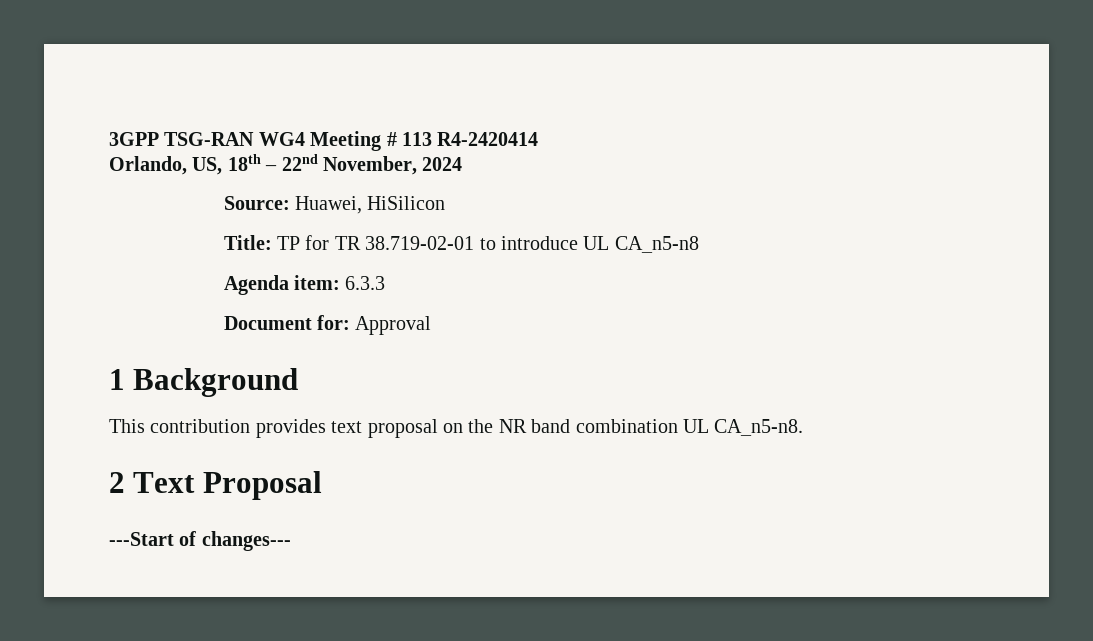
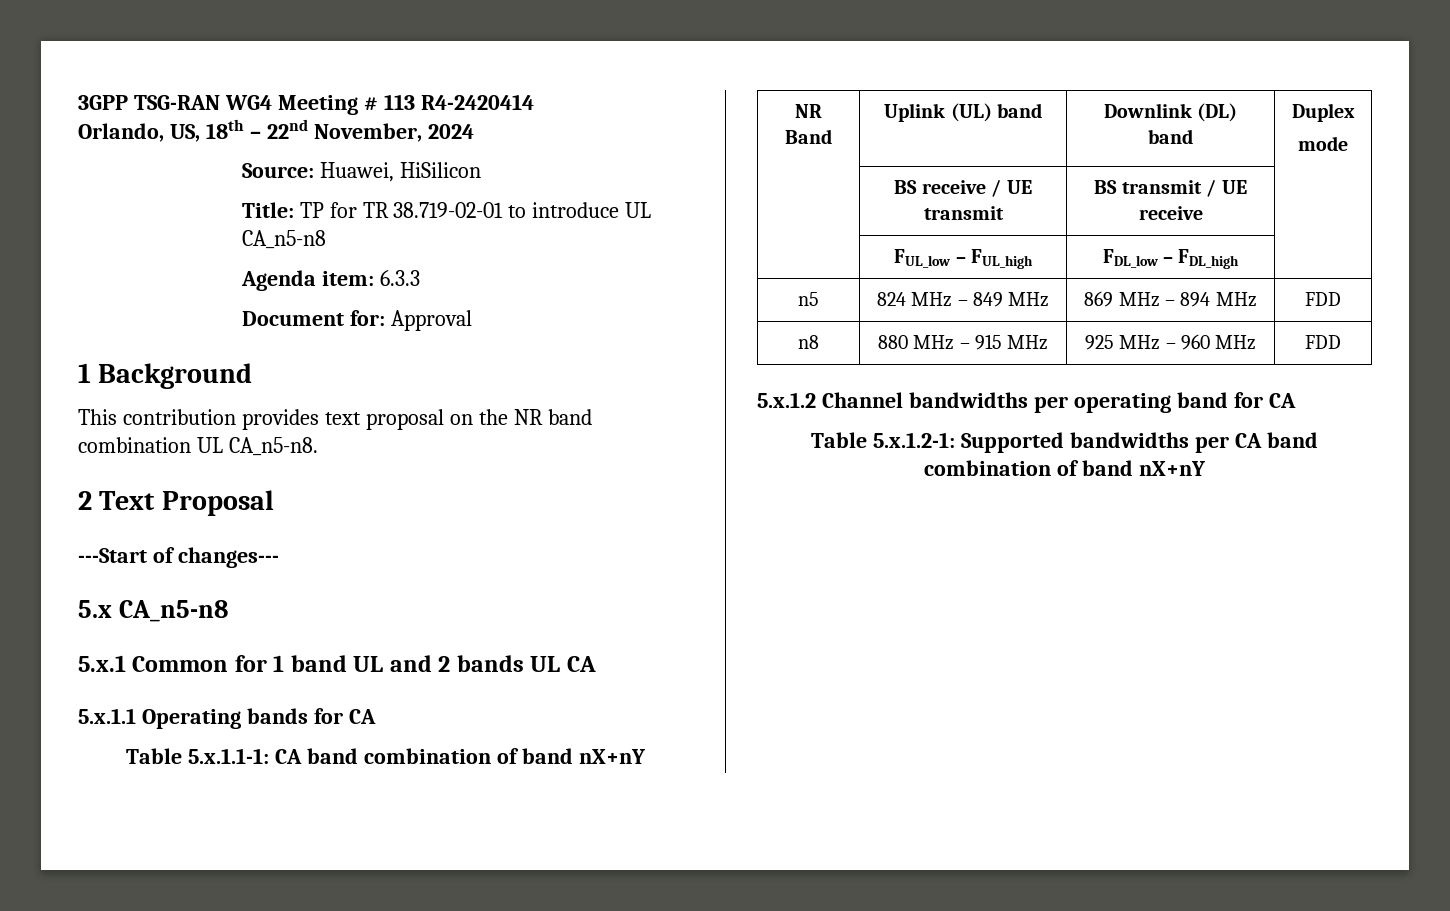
+ 5.x CA_n5-n8
+ 5.x.1 Common for 1 band UL and 2 bands UL CA
+ 5.x.1.1 Operating bands for CA
+ Table 5.x.1.1-1: CA band combination of band nX+nY
+ NR Band | Uplink (UL) band | Downlink (DL) band | Duplex
+ mode
+ | BS receive / UE transmit | BS transmit / UE receive |
+ | FUL_low – FUL_high | FDL_low – FDL_high |
+ n5 | 824 MHz – 849 MHz | 869 MHz – 894 MHz | FDD
+ n8 | 880 MHz – 915 MHz | 925 MHz – 960 MHz | FDD
+ 5.x.1.2 Channel bandwidths per operating band for CA
+ Table 5.x.1.2-1: Supported bandwidths per CA band combination of band nX+nY

